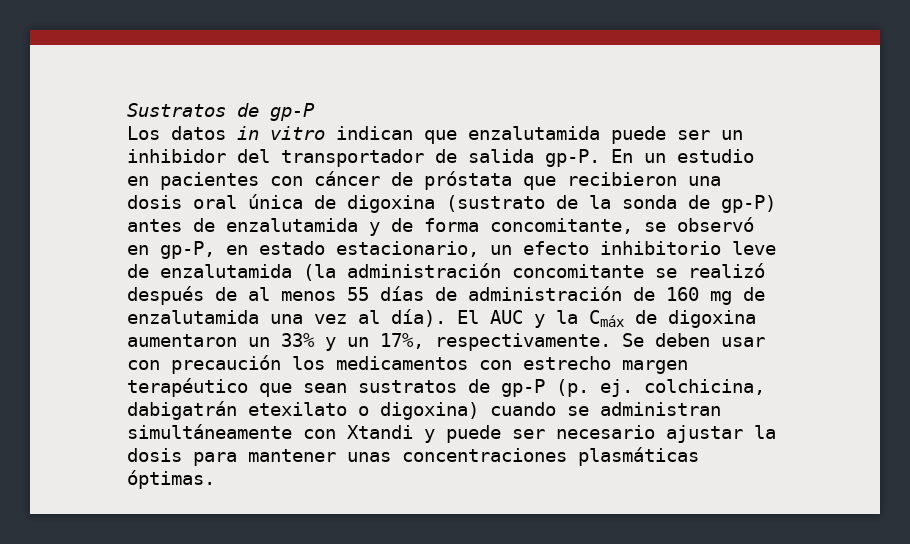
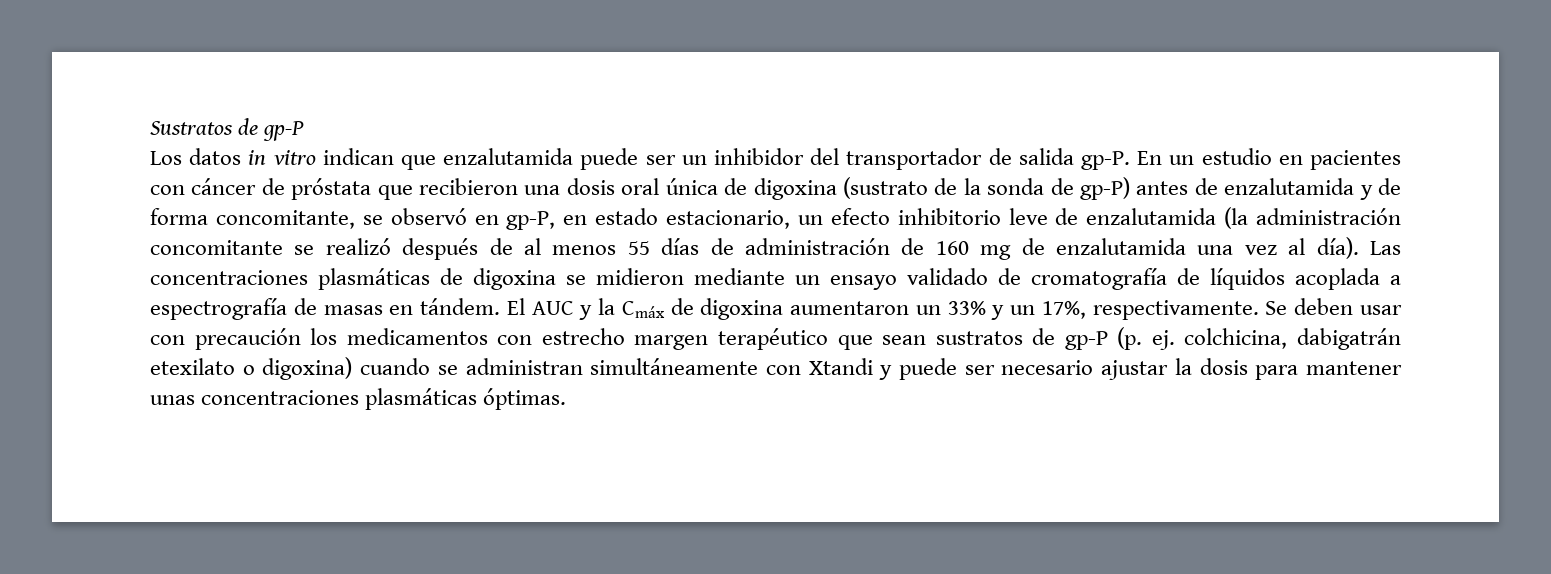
+ Las concentraciones plasmáticas de digoxina se midieron mediante un ensayo validado de cromatografía de líquidos acoplada a espectrografía de masas en tándem.

